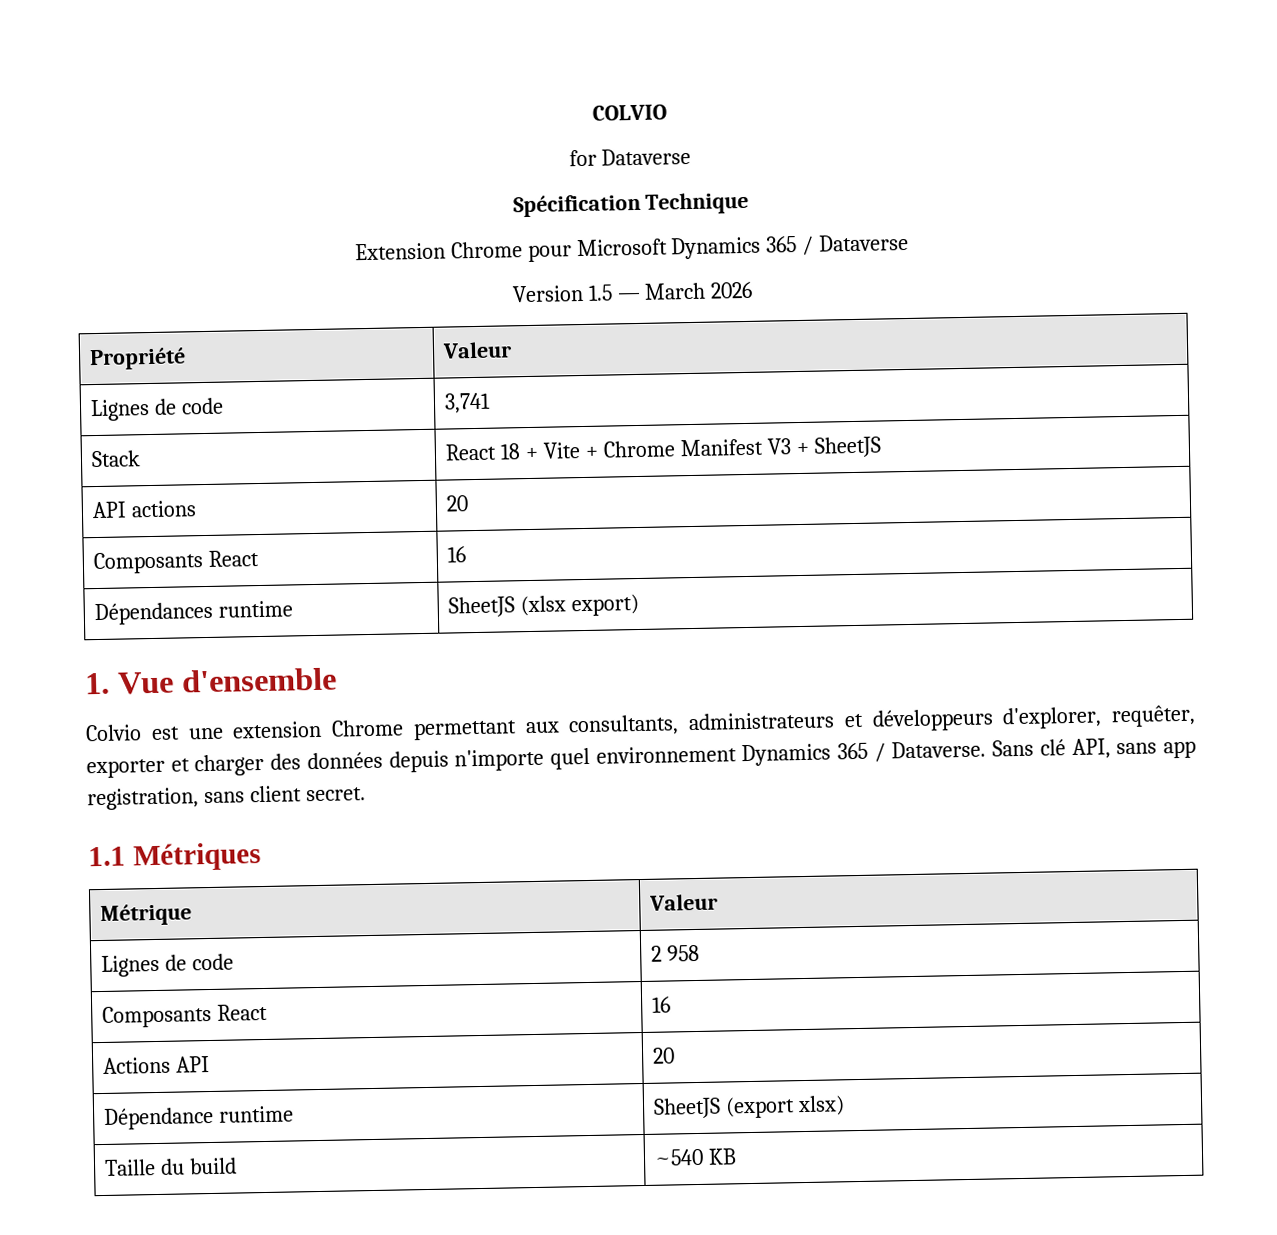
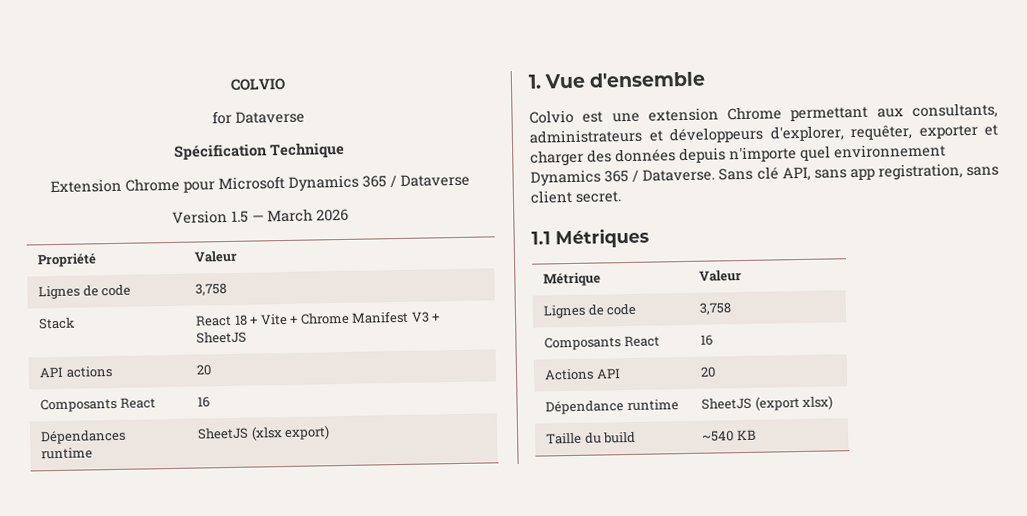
  Propriété | Valeur
- Lignes de code | 3,741
+ Lignes de code | 3,758
  Métrique | Valeur
- Lignes de code | 2 958
+ Lignes de code | 3,758

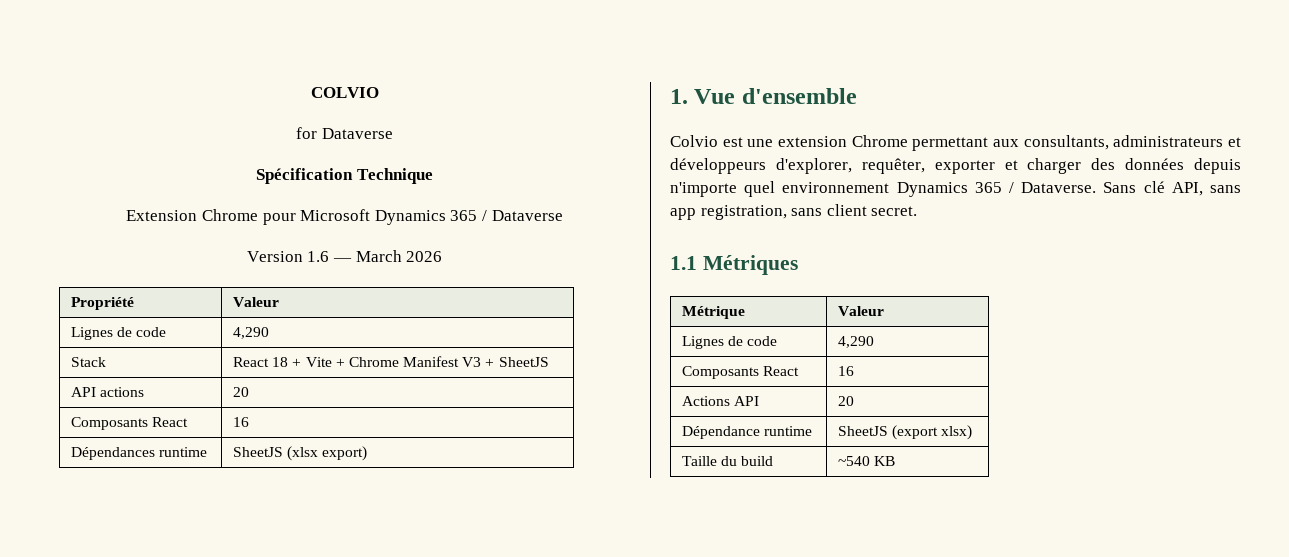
- Version 1.5 — March 2026
+ Version 1.6 — March 2026
  Propriété | Valeur
- Lignes de code | 3,758
+ Lignes de code | 4,290
  Métrique | Valeur
- Lignes de code | 3,758
+ Lignes de code | 4,290

